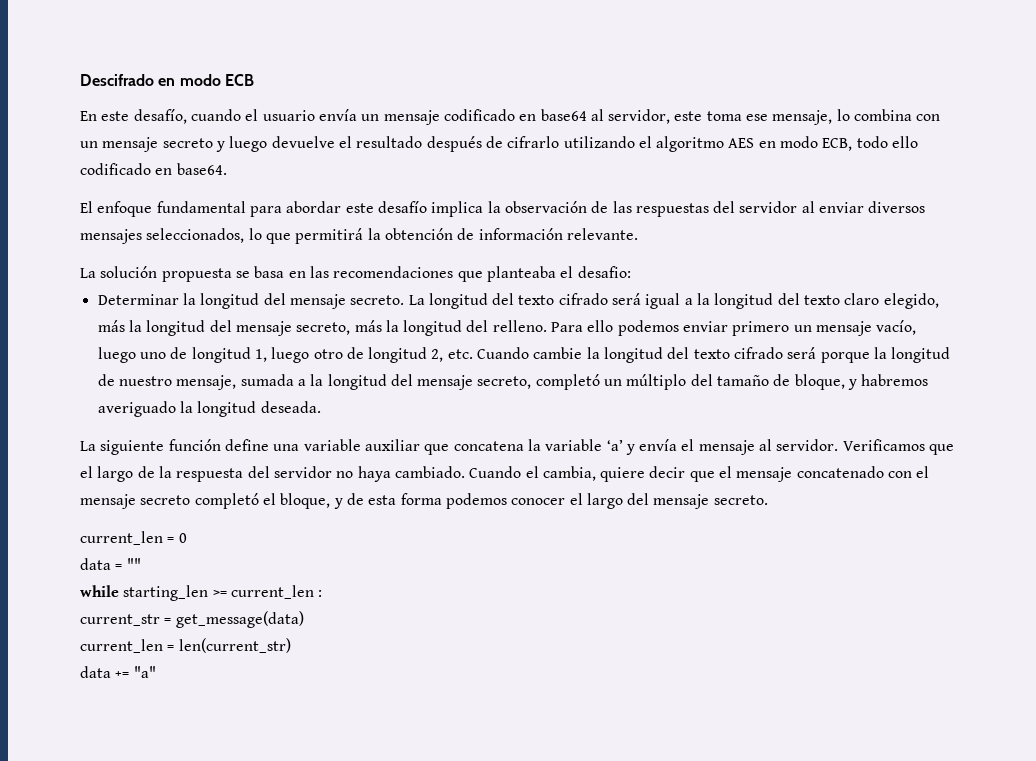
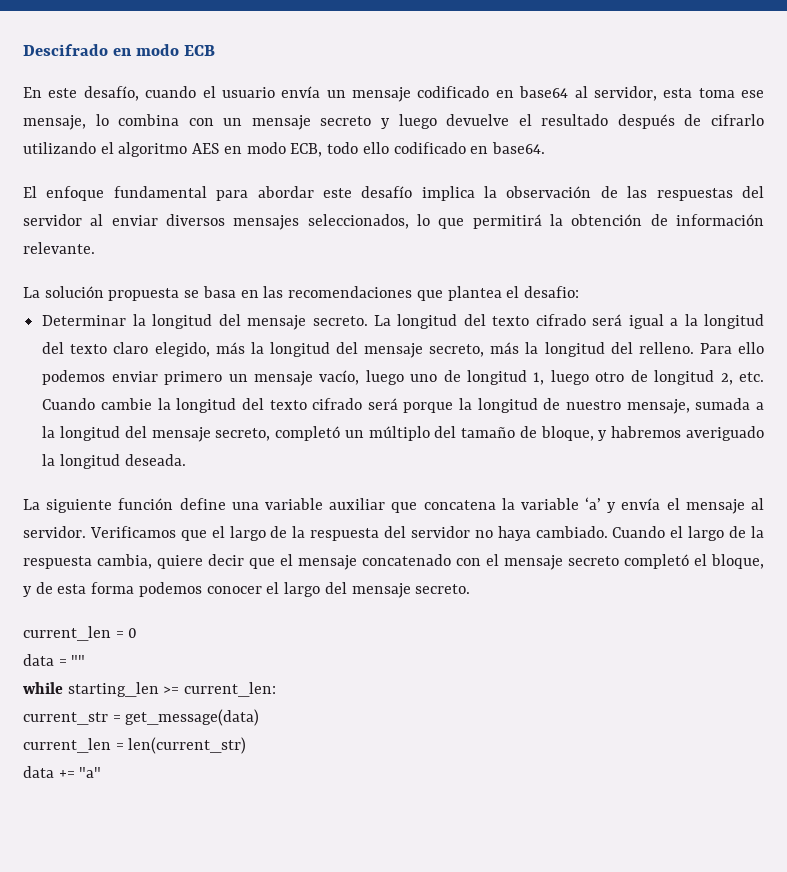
- En este desafío, cuando el usuario envía un mensaje codificado en base64 al servidor, este toma ese mensaje, lo combina con un mensaje secreto y luego devuelve el resultado después de cifrarlo utilizando el algoritmo AES en modo ECB, todo ello codificado en base64.
+ En este desafío, cuando el usuario envía un mensaje codificado en base64 al servidor, esta toma ese mensaje, lo combina con un mensaje secreto y luego devuelve el resultado después de cifrarlo utilizando el algoritmo AES en modo ECB, todo ello codificado en base64.
- La solución propuesta se basa en las recomendaciones que planteaba el desafio:
+ La solución propuesta se basa en las recomendaciones que plantea el desafio:
- Cuando el cambia, quiere decir que el mensaje concatenado con el mensaje secreto completó el bloque, y de esta forma podemos conocer el largo del mensaje secreto.
+ Cuando el largo de la respuesta cambia, quiere decir que el mensaje concatenado con el mensaje secreto completó el bloque, y de esta forma podemos conocer el largo del mensaje secreto.
- while starting_len >= current_len :
+ while starting_len >= current_len:

